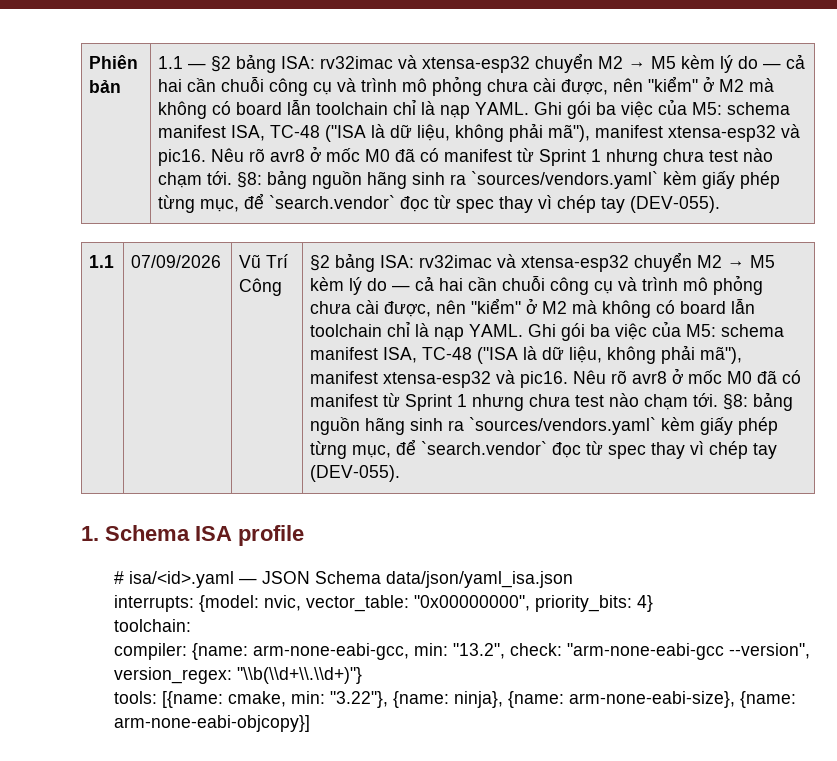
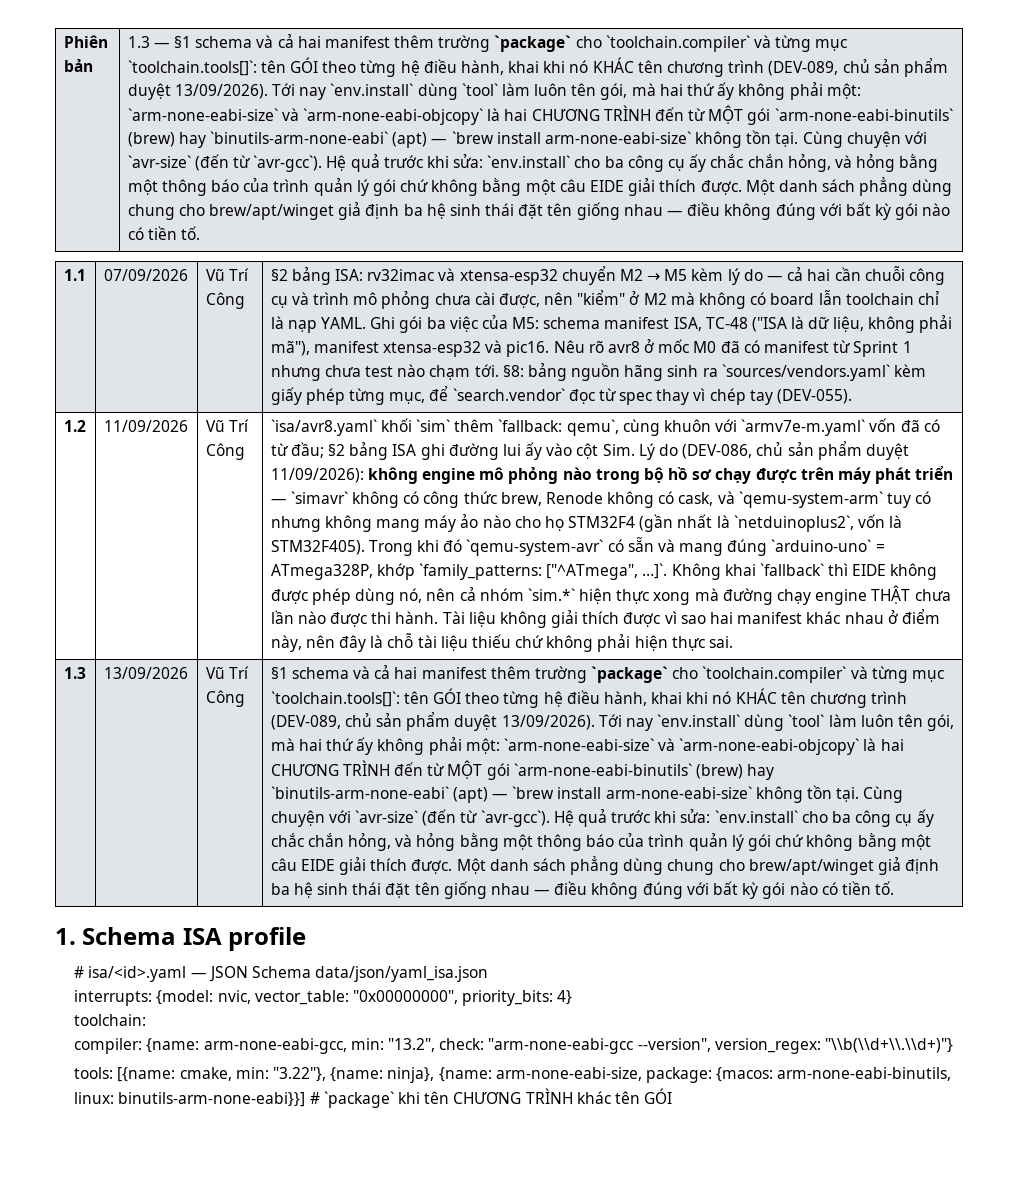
- 1.1 — §2 bảng ISA: rv32imac và xtensa-esp32 chuyển M2 → M5 kèm lý do — cả hai cần chuỗi công cụ và trình mô phỏng chưa cài được, nên "kiểm" ở M2 mà không có board lẫn toolchain chỉ là nạp YAML. Ghi gói ba việc của M5: schema manifest ISA, TC-48 ("ISA là dữ liệu, không phải mã"), manifest xtensa-esp32 và pic16. Nêu rõ avr8 ở mốc M0 đã có manifest từ Sprint 1 nhưng chưa test nào chạm tới. §8: bảng nguồn hãng sinh ra `sources/vendors.yaml` kèm giấy phép từng mục, để `search.vendor` đọc từ spec thay vì chép tay (DEV-055).
+ 1.3 — §1 schema và cả hai manifest thêm trường `package` cho `toolchain.compiler` và từng mục `toolchain.tools[]`: tên GÓI theo từng hệ điều hành, khai khi nó KHÁC tên chương trình (DEV-089, chủ sản phẩm duyệt 13/09/2026). Tới nay `env.install` dùng `tool` làm luôn tên gói, mà hai thứ ấy không phải một: `arm-none-eabi-size` và `arm-none-eabi-objcopy` là hai CHƯƠNG TRÌNH đến từ MỘT gói `arm-none-eabi-binutils` (brew) hay `binutils-arm-none-eabi` (apt) — `brew install arm-none-eabi-size` không tồn tại. Cùng chuyện với `avr-size` (đến từ `avr-gcc`). Hệ quả trước khi sửa: `env.install` cho ba công cụ ấy chắc chắn hỏng, và hỏng bằng một thông báo của trình quản lý gói chứ không bằng một câu EIDE giải thích được. Một danh sách phẳng dùng chung cho brew/apt/winget giả định ba hệ sinh thái đặt tên giống nhau — điều không đúng với bất kỳ gói nào có tiền tố.
+ 1.2 | 11/09/2026 | Vũ Trí Công | `isa/avr8.yaml` khối `sim` thêm `fallback: qemu`, cùng khuôn với `armv7e-m.yaml` vốn đã có từ đầu; §2 bảng ISA ghi đường lui ấy vào cột Sim. Lý do (DEV-086, chủ sản phẩm duyệt 11/09/2026): không engine mô phỏng nào trong bộ hồ sơ chạy được trên máy phát triển — `simavr` không có công thức brew, Renode không có cask, và `qemu-system-arm` tuy có nhưng không mang máy ảo nào cho họ STM32F4 (gần nhất là `netduinoplus2`, vốn là STM32F405). Trong khi đó `qemu-system-avr` có sẵn và mang đúng `arduino-uno` = ATmega328P, khớp `family_patterns: ["^ATmega", …]`. Không khai `fallback` thì EIDE không được phép dùng nó, nên cả nhóm `sim.*` hiện thực xong mà đường chạy engine THẬT chưa lần nào được thi hành. Tài liệu không giải thích được vì sao hai manifest khác nhau ở điểm này, nên đây là chỗ tài liệu thiếu chứ không phải hiện thực sai.
+ 1.3 | 13/09/2026 | Vũ Trí Công | §1 schema và cả hai manifest thêm trường `package` cho `toolchain.compiler` và từng mục `toolchain.tools[]`: tên GÓI theo từng hệ điều hành, khai khi nó KHÁC tên chương trình (DEV-089, chủ sản phẩm duyệt 13/09/2026). Tới nay `env.install` dùng `tool` làm luôn tên gói, mà hai thứ ấy không phải một: `arm-none-eabi-size` và `arm-none-eabi-objcopy` là hai CHƯƠNG TRÌNH đến từ MỘT gói `arm-none-eabi-binutils` (brew) hay `binutils-arm-none-eabi` (apt) — `brew install arm-none-eabi-size` không tồn tại. Cùng chuyện với `avr-size` (đến từ `avr-gcc`). Hệ quả trước khi sửa: `env.install` cho ba công cụ ấy chắc chắn hỏng, và hỏng bằng một thông báo của trình quản lý gói chứ không bằng một câu EIDE giải thích được. Một danh sách phẳng dùng chung cho brew/apt/winget giả định ba hệ sinh thái đặt tên giống nhau — điều không đúng với bất kỳ gói nào có tiền tố.
- tools: [{name: cmake, min: "3.22"}, {name: ninja}, {name: arm-none-eabi-size}, {name: arm-none-eabi-objcopy}]
+ tools: [{name: cmake, min: "3.22"}, {name: ninja}, {name: arm-none-eabi-size, package: {macos: arm-none-eabi-binutils, linux: binutils-arm-none-eabi}}] # `package` khi tên CHƯƠNG TRÌNH khác tên GÓI

